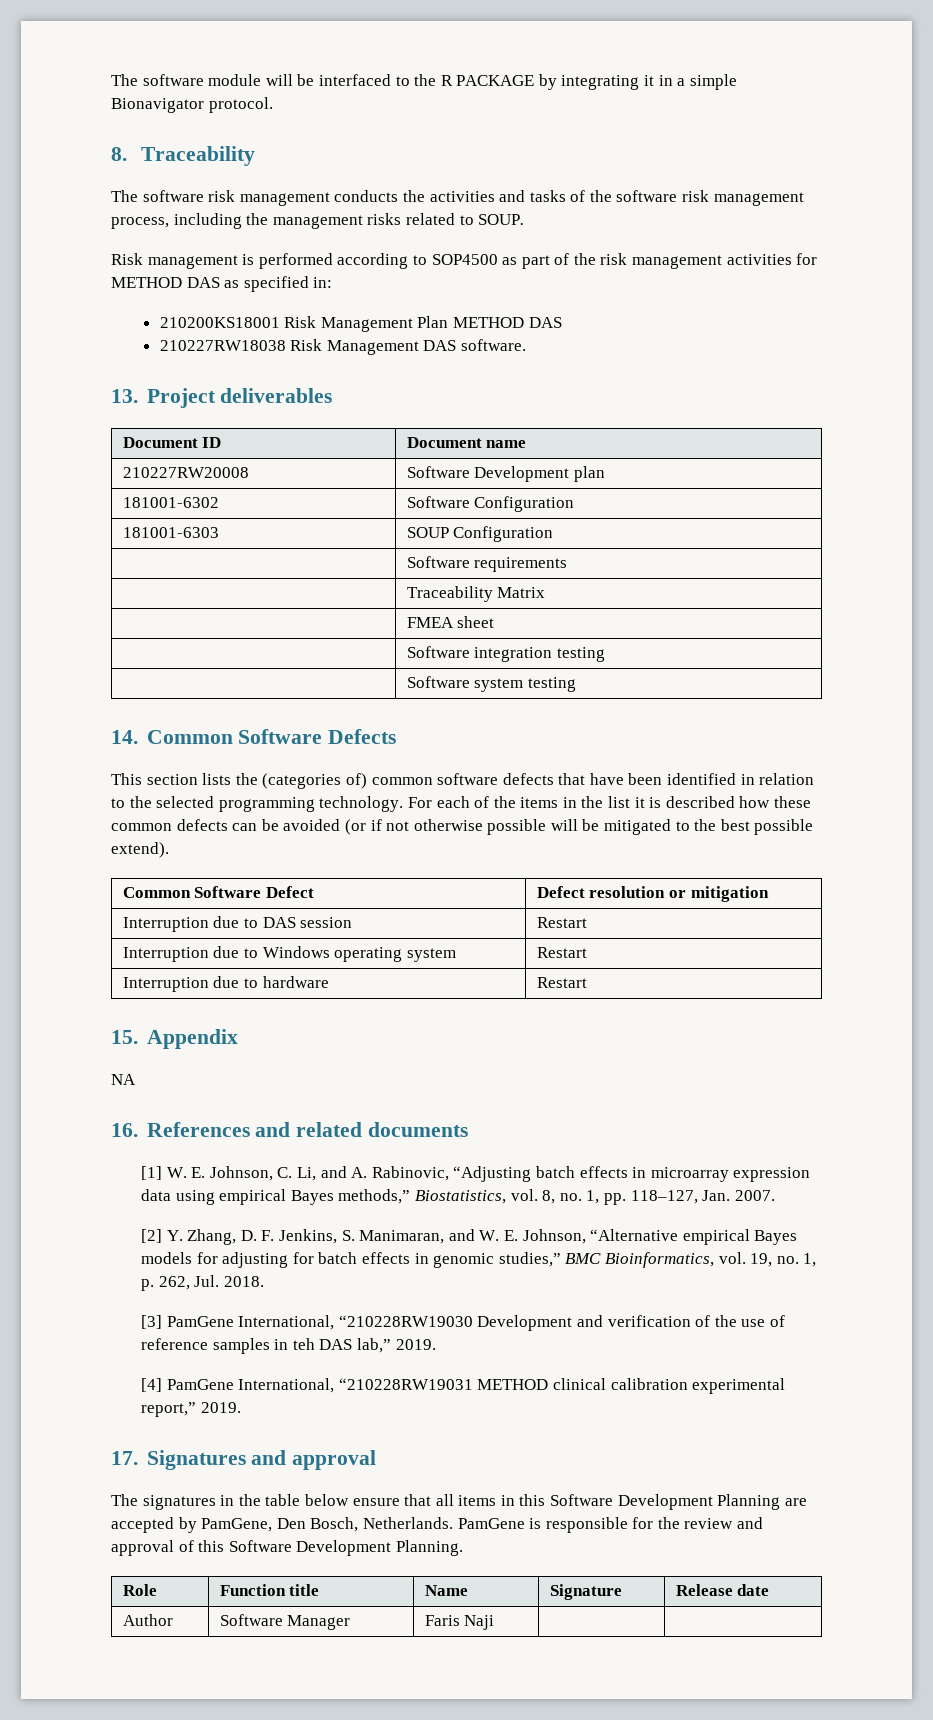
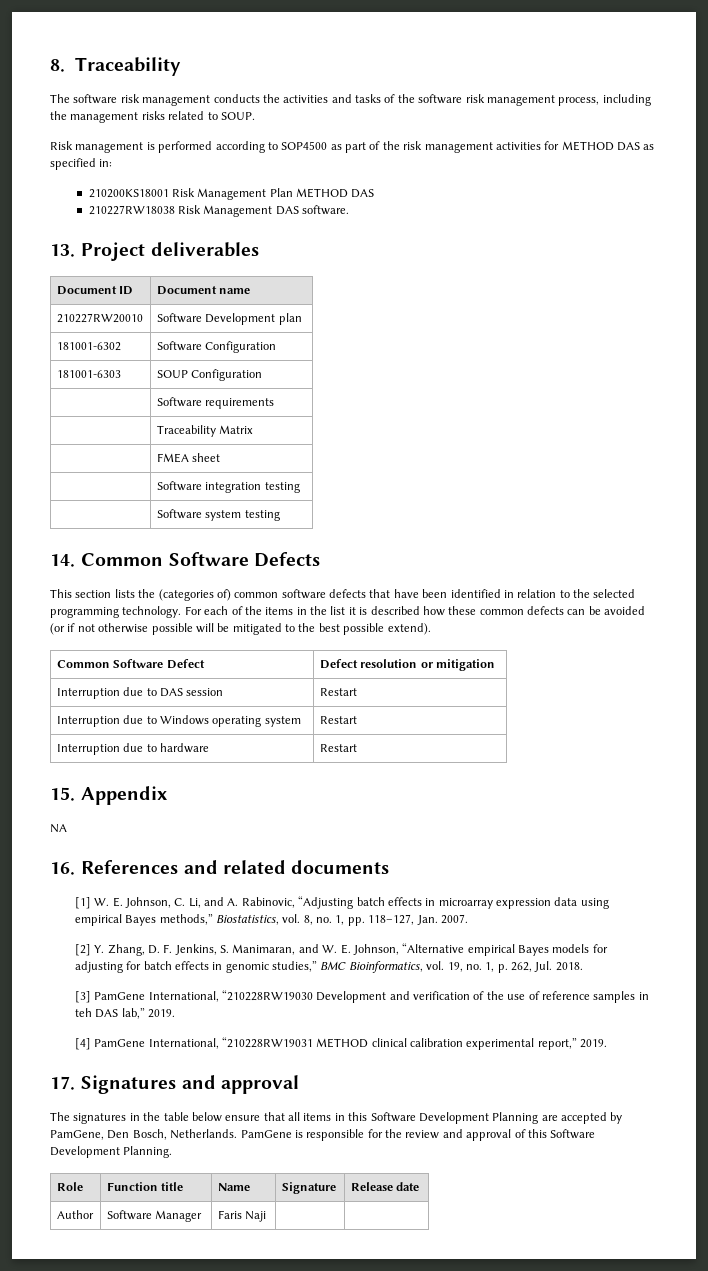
- The software module will be interfaced to the R PACKAGE by integrating it in a simple Bionavigator protocol.
- 210227RW20008 | Software Development plan
+ 210227RW20010 | Software Development plan

